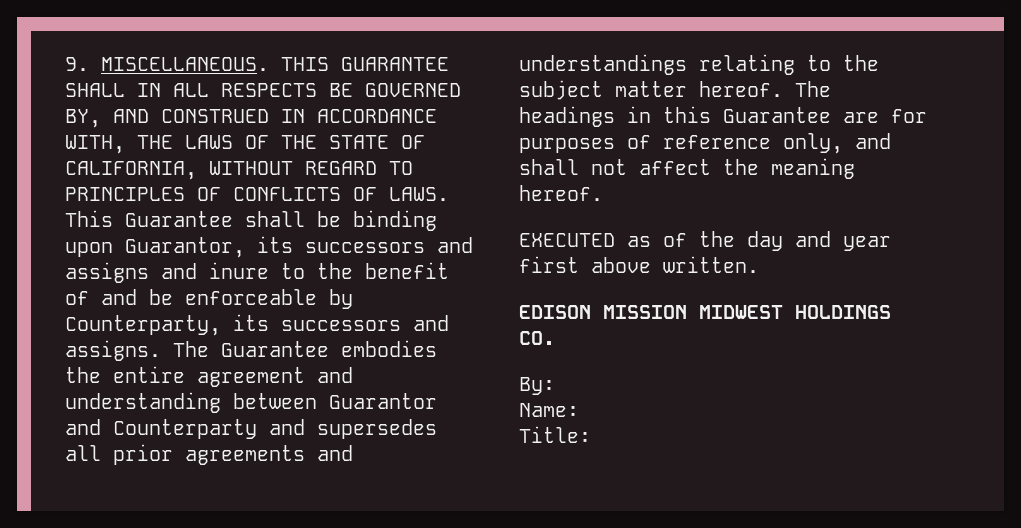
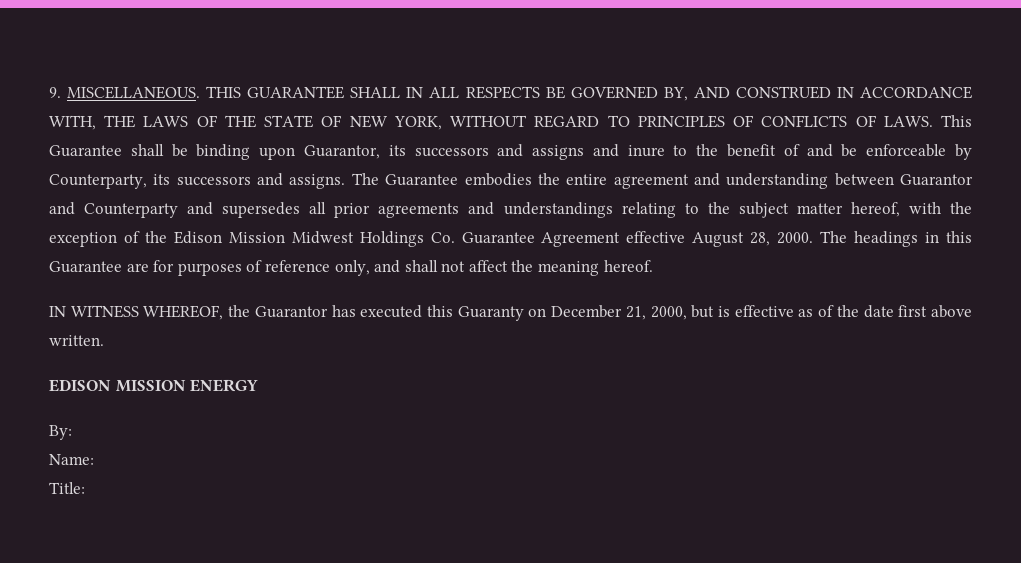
- THIS GUARANTEE SHALL IN ALL RESPECTS BE GOVERNED BY, AND CONSTRUED IN ACCORDANCE WITH, THE LAWS OF THE STATE OF CALIFORNIA, WITHOUT REGARD TO PRINCIPLES OF CONFLICTS OF LAWS.
+ THIS GUARANTEE SHALL IN ALL RESPECTS BE GOVERNED BY, AND CONSTRUED IN ACCORDANCE WITH, THE LAWS OF THE STATE OF NEW YORK, WITHOUT REGARD TO PRINCIPLES OF CONFLICTS OF LAWS.
- The Guarantee embodies the entire agreement and understanding between Guarantor and Counterparty and supersedes all prior agreements and understandings relating to the subject matter hereof.
+ The Guarantee embodies the entire agreement and understanding between Guarantor and Counterparty and supersedes all prior agreements and understandings relating to the subject matter hereof, with the exception of the Edison Mission Midwest Holdings Co. Guarantee Agreement effective August 28, 2000.
- EXECUTED as of the day and year first above written.
+ IN WITNESS WHEREOF, the Guarantor has executed this Guaranty on December 21, 2000, but is effective as of the date first above written.
- EDISON MISSION MIDWEST HOLDINGS CO.
+ EDISON MISSION ENERGY

